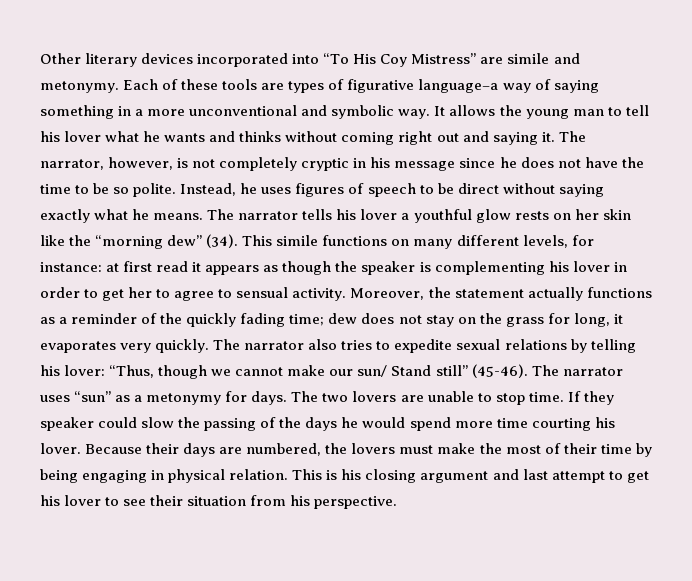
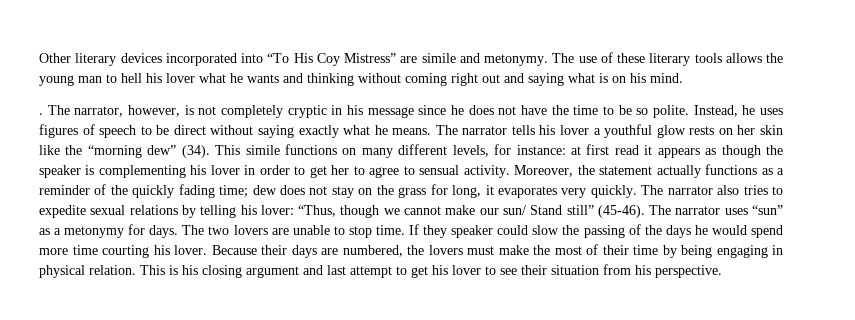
- Each of these tools are types of figurative language–a way of saying something in a more unconventional and symbolic way. It allows the young man to tell his lover what he wants and thinks without coming right out and saying it.
+ The use of these literary tools allows the young man to hell his lover what he wants and thinking without coming right out and saying what is on his mind.
+ .

